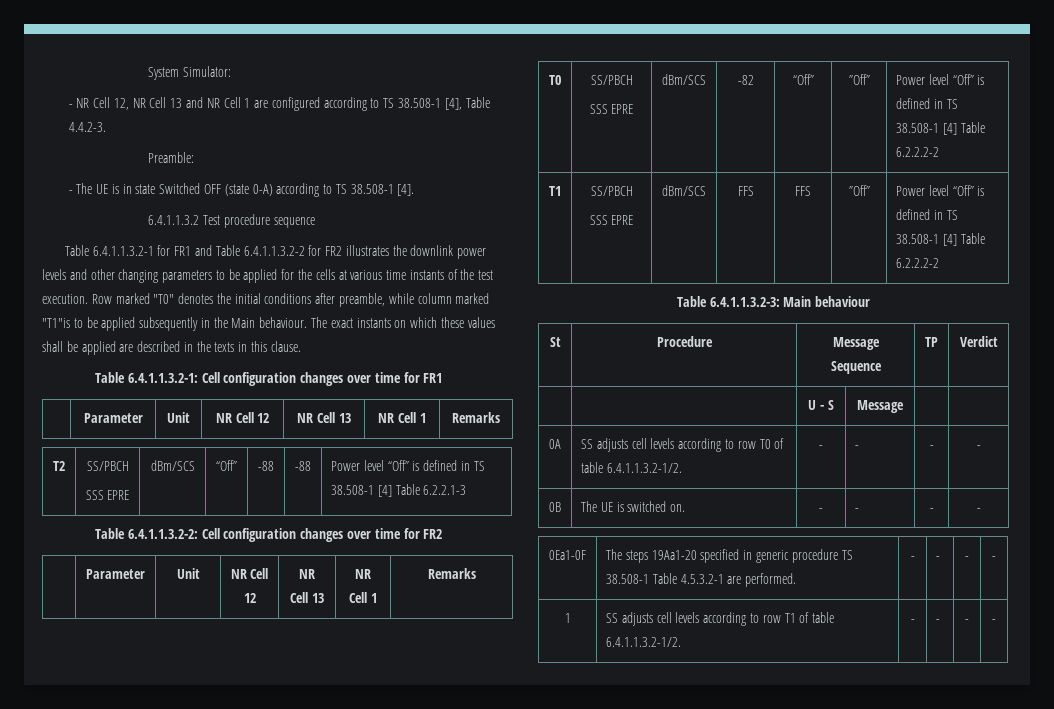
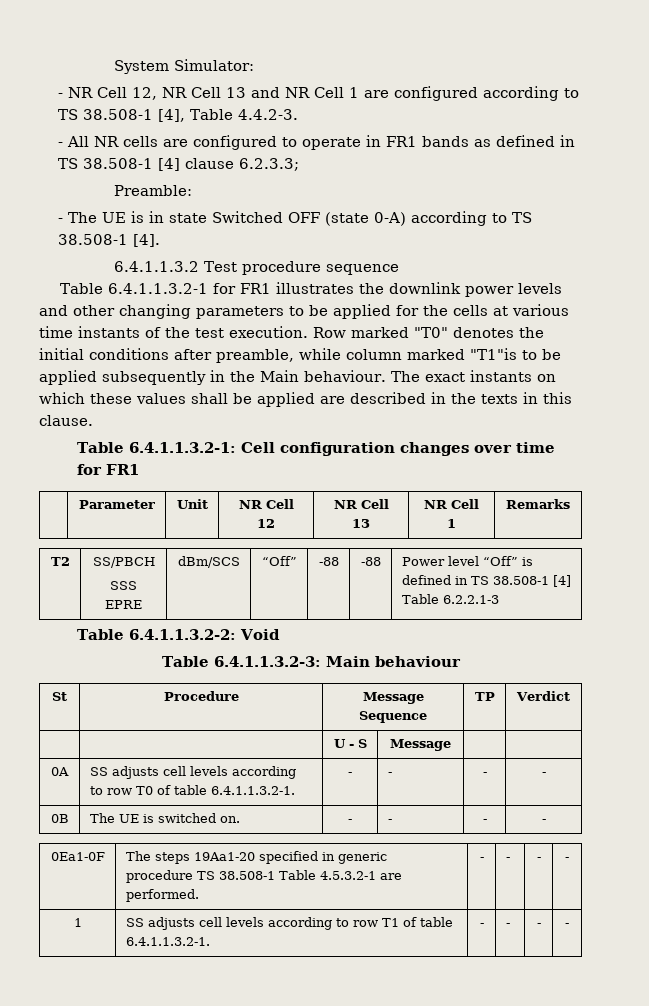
+ - All NR cells are configured to operate in FR1 bands as defined in TS 38.508-1 [4] clause 6.2.3.3;
- Table 6.4.1.1.3.2-1 for FR1 and Table 6.4.1.1.3.2-2 for FR2 illustrates the downlink power levels and other changing parameters to be applied for the cells at various time instants of the test execution.
+ Table 6.4.1.1.3.2-1 for FR1 illustrates the downlink power levels and other changing parameters to be applied for the cells at various time instants of the test execution.
- Table 6.4.1.1.3.2-2: Cell configuration changes over time for FR2
- | Parameter | Unit | NR Cell 12 | NR Cell 13 | NR Cell 1 | Remarks
- T0 | SS/PBCH
- SSS EPRE | dBm/SCS | -82 | “Off” | ”Off” | Power level “Off” is defined in TS 38.508-1 [4] Table 6.2.2.2-2
- T1 | SS/PBCH
- SSS EPRE | dBm/SCS | FFS | FFS | ”Off” | Power level “Off” is defined in TS 38.508-1 [4] Table 6.2.2.2-2
+ Table 6.4.1.1.3.2-2: Void
- 0A | SS adjusts cell levels according to row T0 of table 6.4.1.1.3.2-1/2. | - | - | - | -
+ 0A | SS adjusts cell levels according to row T0 of table 6.4.1.1.3.2-1. | - | - | - | -
- 1 | SS adjusts cell levels according to row T1 of table 6.4.1.1.3.2-1/2. | - | - | - | -
+ 1 | SS adjusts cell levels according to row T1 of table 6.4.1.1.3.2-1. | - | - | - | -

